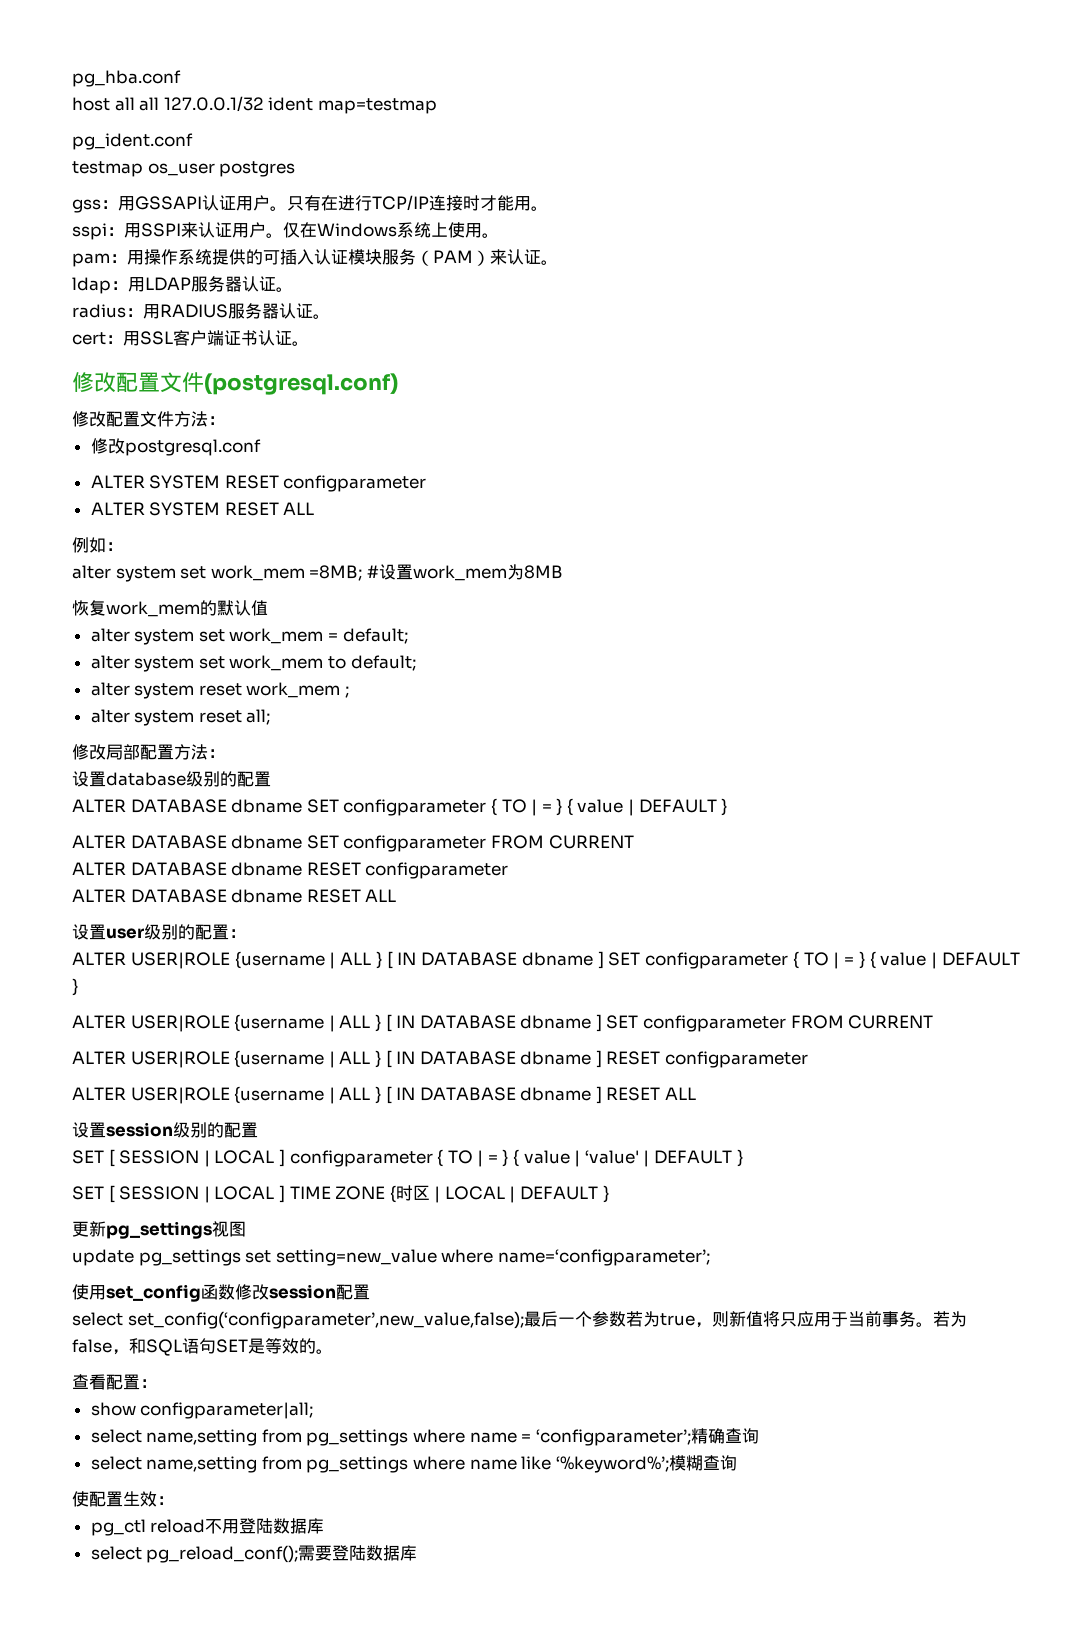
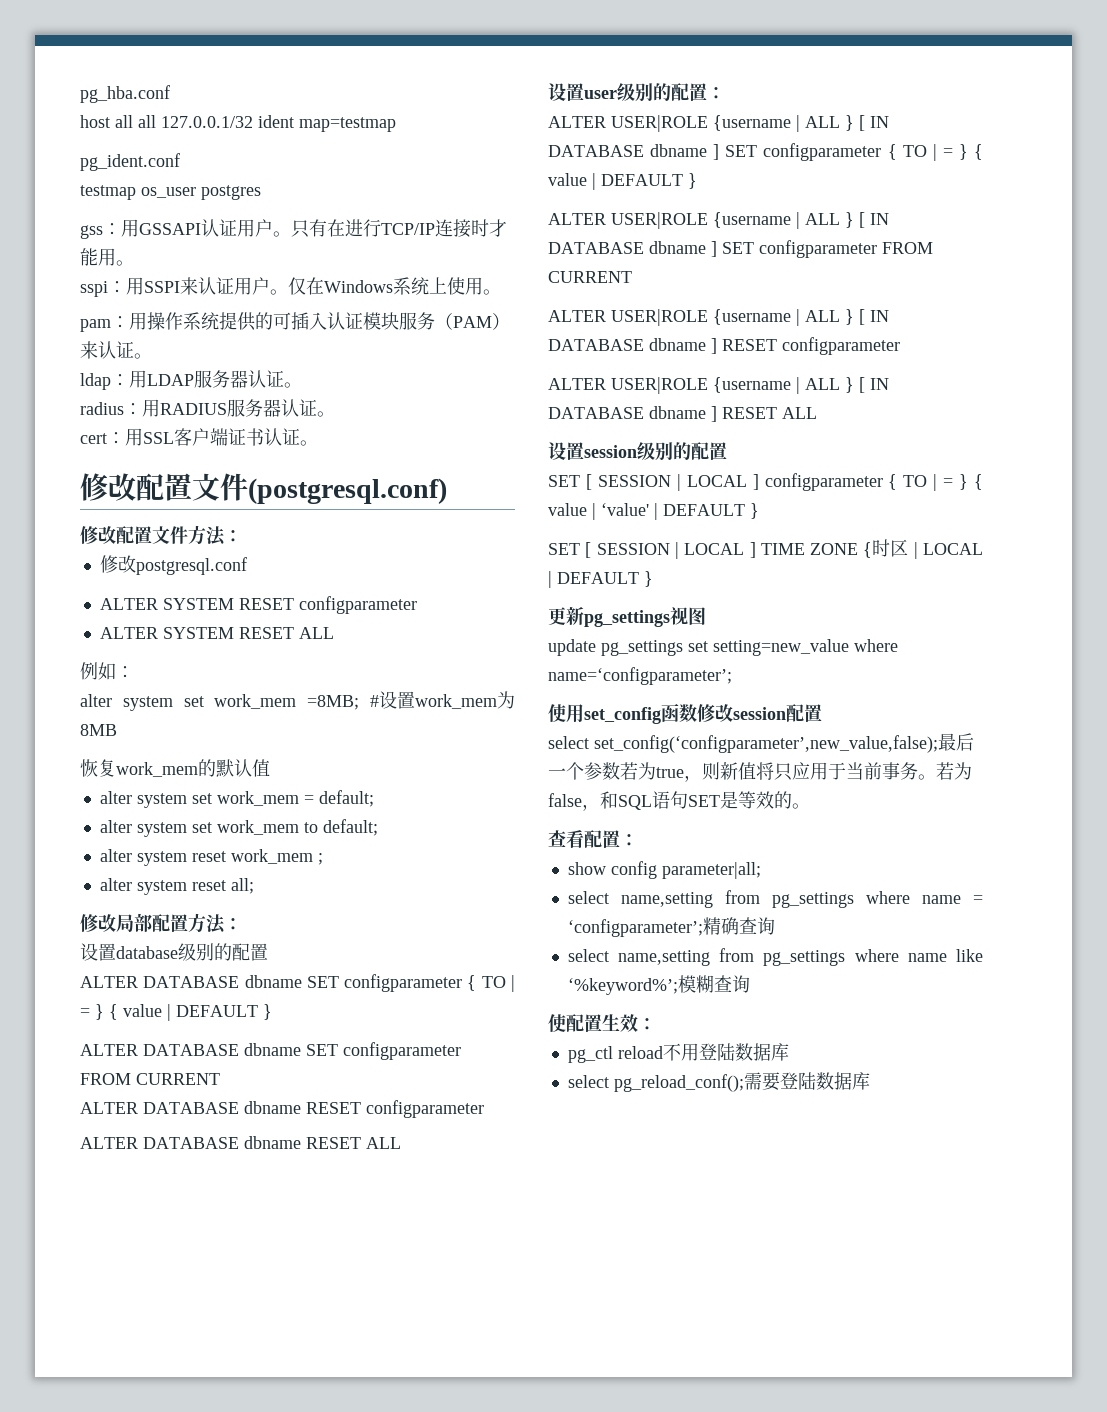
- show configparameter|all;
+ show config parameter|all;

